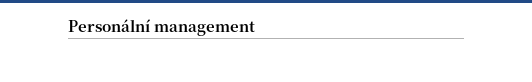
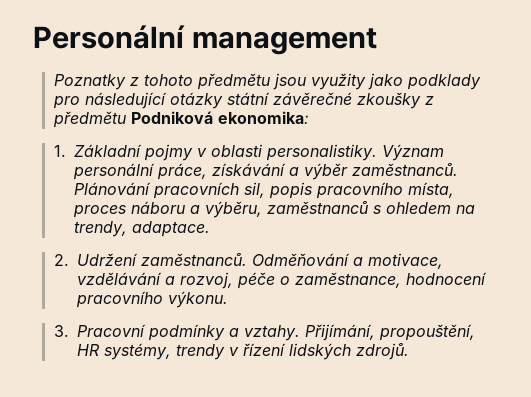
+ Poznatky z tohoto předmětu jsou využity jako podklady pro následující otázky státní závěrečné zkoušky z předmětu Podniková ekonomika:
+ 1. Základní pojmy v oblasti personalistiky. Význam personální práce, získávání a výběr zaměstnanců. Plánování pracovních sil, popis pracovního místa, proces náboru a výběru, zaměstnanců s ohledem na trendy, adaptace.
+ 2. Udržení zaměstnanců. Odměňování a motivace, vzdělávání a rozvoj, péče o zaměstnance, hodnocení pracovního výkonu.
+ 3. Pracovní podmínky a vztahy. Přijímání, propouštění, HR systémy, trendy v řízení lidských zdrojů.

